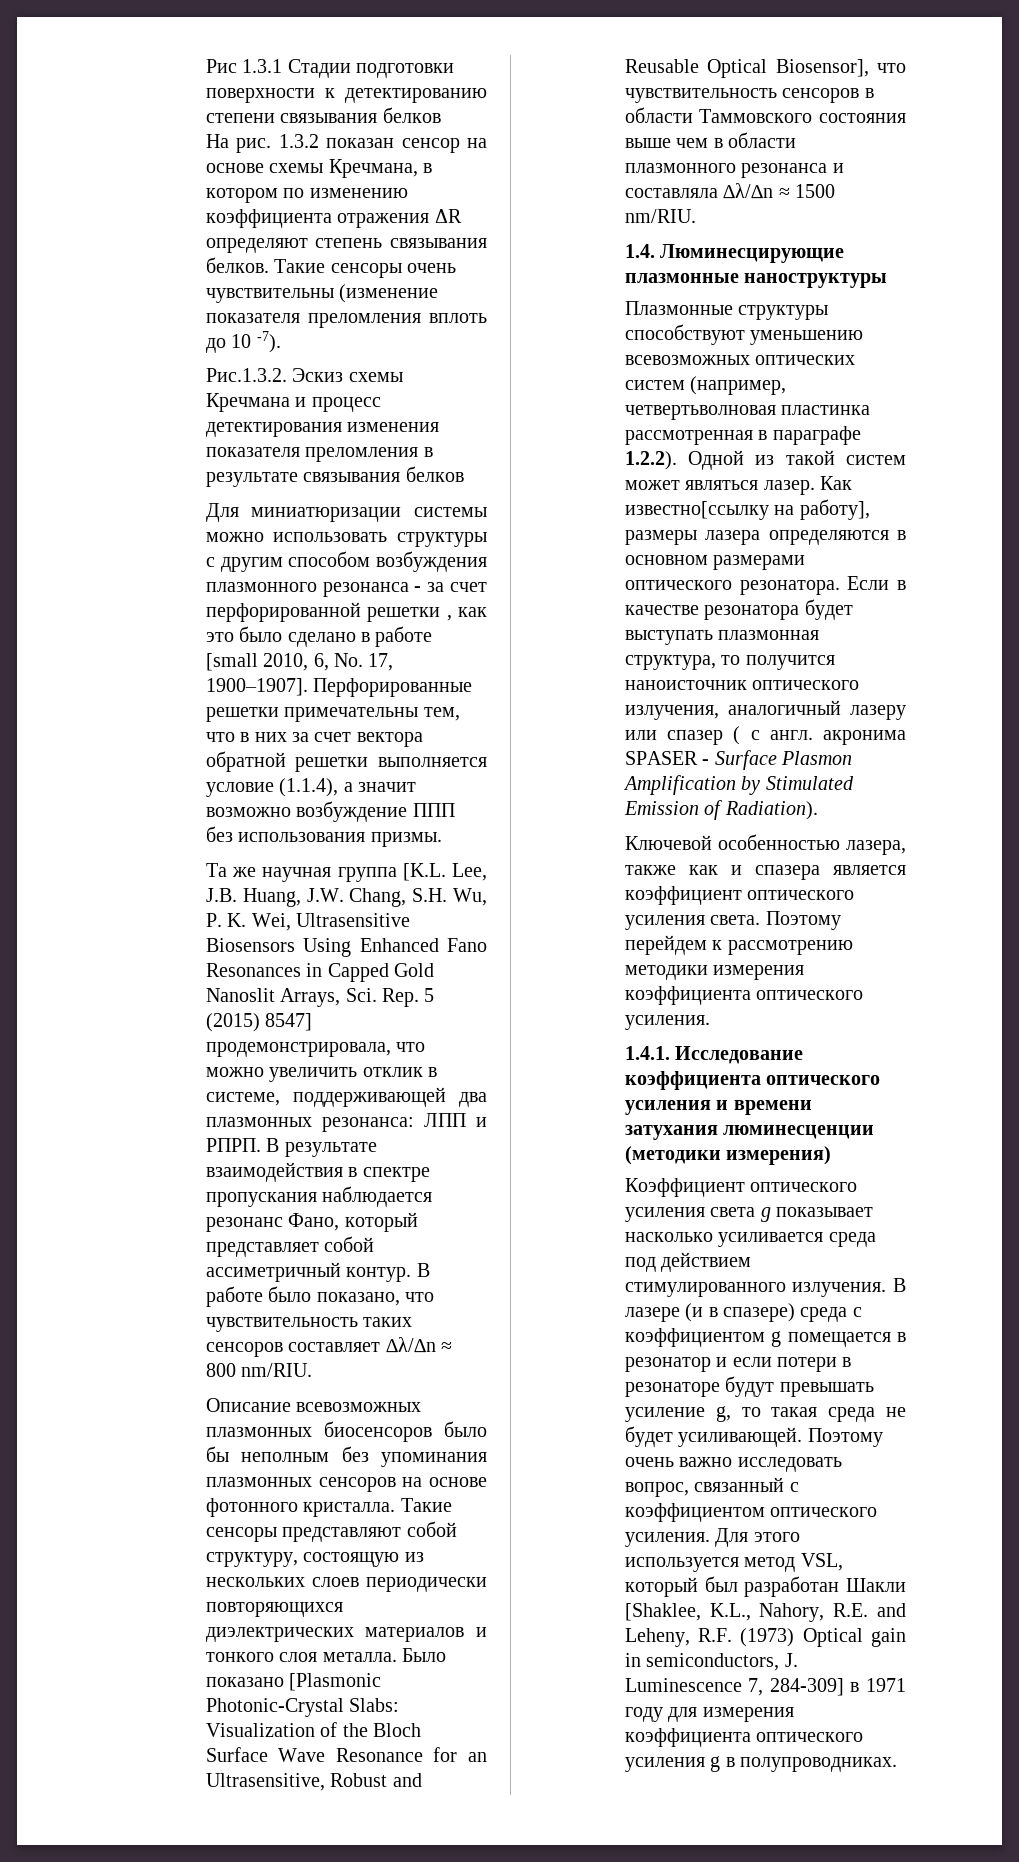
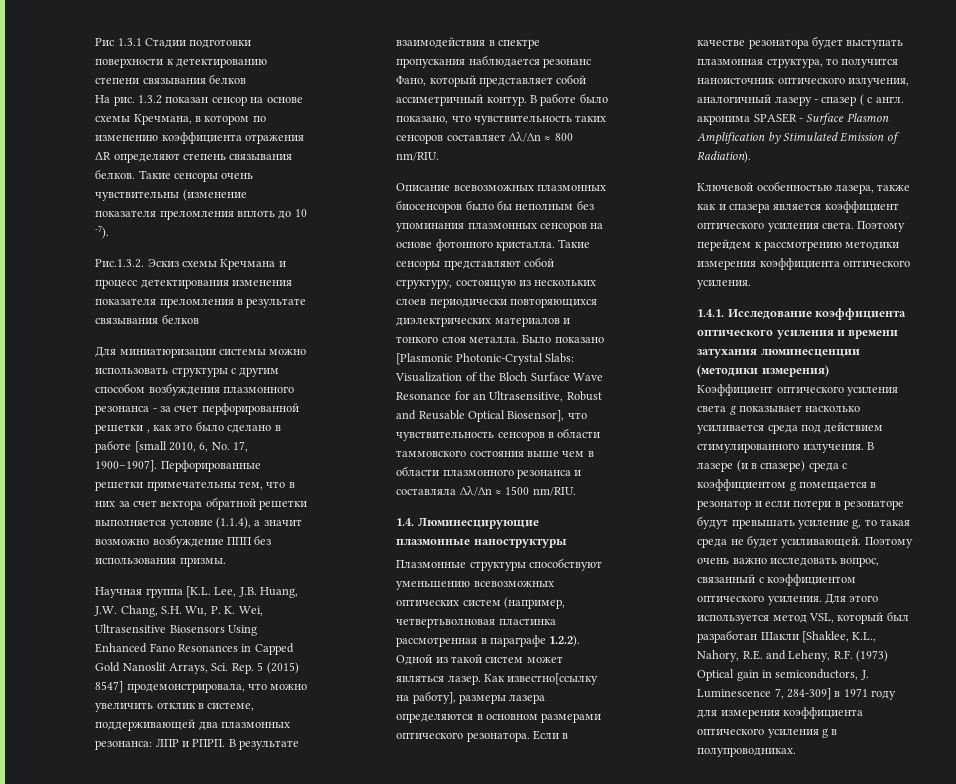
- Та же научная группа [K.L. Lee, J.B. Huang, J.W. Chang, S.H. Wu, P. K. Wei, Ultrasensitive Biosensors Using Enhanced Fano Resonances in Capped Gold Nanoslit Arrays, Sci. Rep. 5 (2015) 8547] продемонстрировала, что можно увеличить отклик в системе, поддерживающей два плазмонных резонанса: ЛПП и РПРП.
+ Научная группа [K.L. Lee, J.B. Huang, J.W. Chang, S.H. Wu, P. K. Wei, Ultrasensitive Biosensors Using Enhanced Fano Resonances in Capped Gold Nanoslit Arrays, Sci. Rep. 5 (2015) 8547] продемонстрировала, что можно увеличить отклик в системе, поддерживающей два плазмонных резонанса: ЛПР и РПРП.
- Было показано [Plasmonic Photonic-Crystal Slabs: Visualization of the Bloch Surface Wave Resonance for an Ultrasensitive, Robust and Reusable Optical Biosensor], что чувствительность сенсоров в области Таммовского состояния выше чем в области плазмонного резонанса и составляла ∆λ/∆n ≈ 1500 nm/RIU.
+ Было показано [Plasmonic Photonic-Crystal Slabs: Visualization of the Bloch Surface Wave Resonance for an Ultrasensitive, Robust and Reusable Optical Biosensor], что чувствительность сенсоров в области таммовского состояния выше чем в области плазмонного резонанса и составляла ∆λ/∆n ≈ 1500 nm/RIU.
- Если в качестве резонатора будет выступать плазмонная структура, то получится наноисточник оптического излучения, аналогичный лазеру или спазер ( с англ. акронима SPASER - Surface Plasmon Amplification by Stimulated Emission of Radiation).
+ Если в качестве резонатора будет выступать плазмонная структура, то получится наноисточник оптического излучения, аналогичный лазеру - спазер ( с англ. акронима SPASER - Surface Plasmon Amplification by Stimulated Emission of Radiation).

